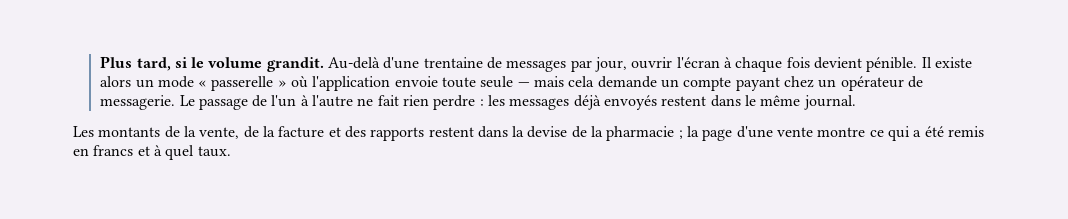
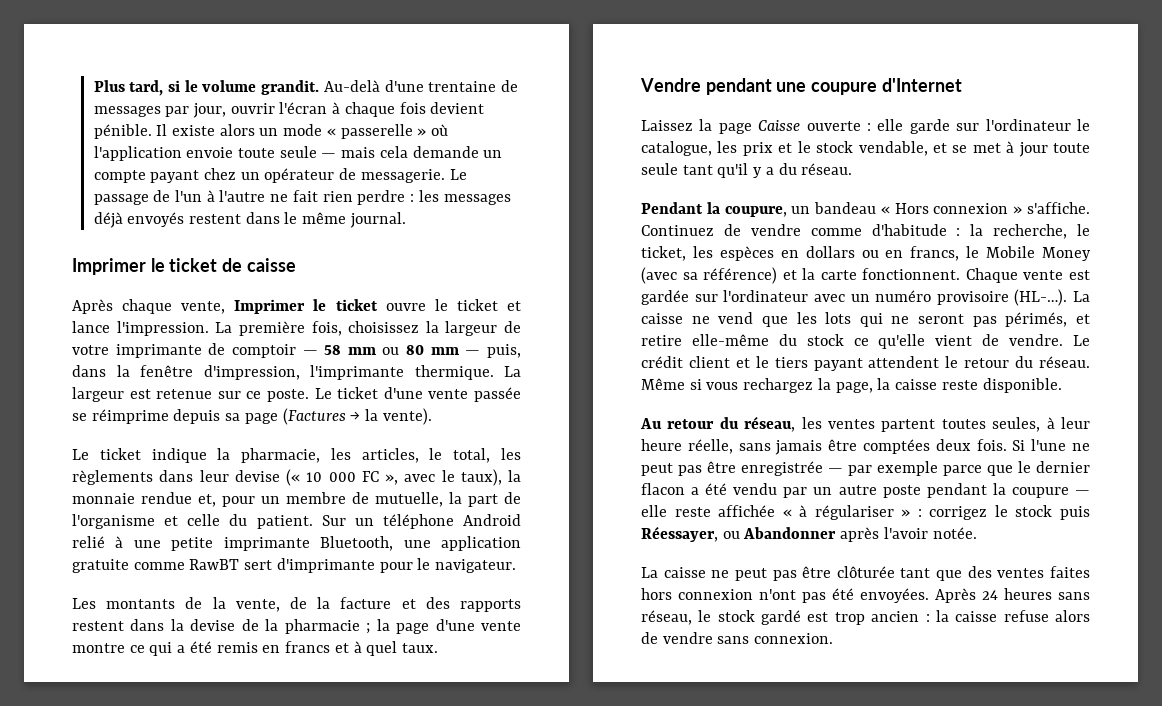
+ Imprimer le ticket de caisse
+ Après chaque vente, Imprimer le ticket ouvre le ticket et lance l'impression. La première fois, choisissez la largeur de votre imprimante de comptoir — 58 mm ou 80 mm — puis, dans la fenêtre d'impression, l'imprimante thermique. La largeur est retenue sur ce poste. Le ticket d'une vente passée se réimprime depuis sa page (Factures → la vente).
+ Le ticket indique la pharmacie, les articles, le total, les règlements dans leur devise (« 10 000 FC », avec le taux), la monnaie rendue et, pour un membre de mutuelle, la part de l'organisme et celle du patient. Sur un téléphone Android relié à une petite imprimante Bluetooth, une application gratuite comme RawBT sert d'imprimante pour le navigateur.
+ Vendre pendant une coupure d'Internet
+ Laissez la page Caisse ouverte : elle garde sur l'ordinateur le catalogue, les prix et le stock vendable, et se met à jour toute seule tant qu'il y a du réseau.
+ Pendant la coupure, un bandeau « Hors connexion » s'affiche. Continuez de vendre comme d'habitude : la recherche, le ticket, les espèces en dollars ou en francs, le Mobile Money (avec sa référence) et la carte fonctionnent. Chaque vente est gardée sur l'ordinateur avec un numéro provisoire (HL-…). La caisse ne vend que les lots qui ne seront pas périmés, et retire elle-même du stock ce qu'elle vient de vendre. Le crédit client et le tiers payant attendent le retour du réseau. Même si vous rechargez la page, la caisse reste disponible.
+ Au retour du réseau, les ventes partent toutes seules, à leur heure réelle, sans jamais être comptées deux fois. Si l'une ne peut pas être enregistrée — par exemple parce que le dernier flacon a été vendu par un autre poste pendant la coupure — elle reste affichée « à régulariser » : corrigez le stock puis Réessayer, ou Abandonner après l'avoir notée.
+ La caisse ne peut pas être clôturée tant que des ventes faites hors connexion n'ont pas été envoyées. Après 24 heures sans réseau, le stock gardé est trop ancien : la caisse refuse alors de vendre sans connexion.

